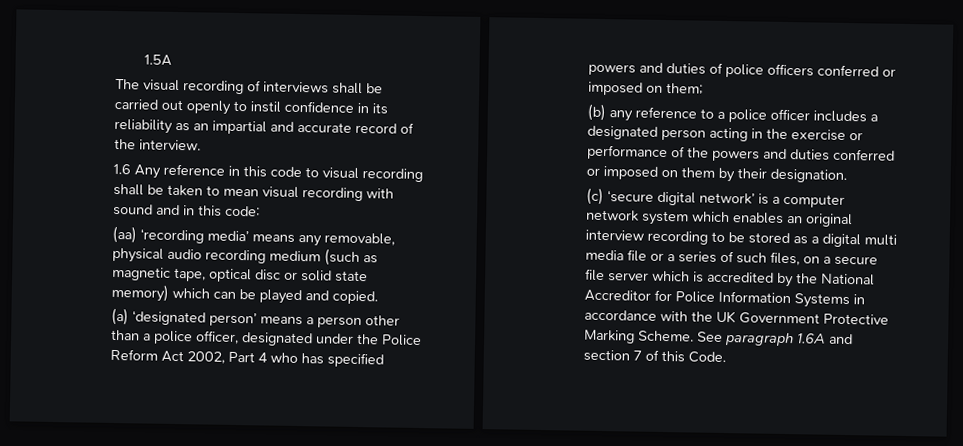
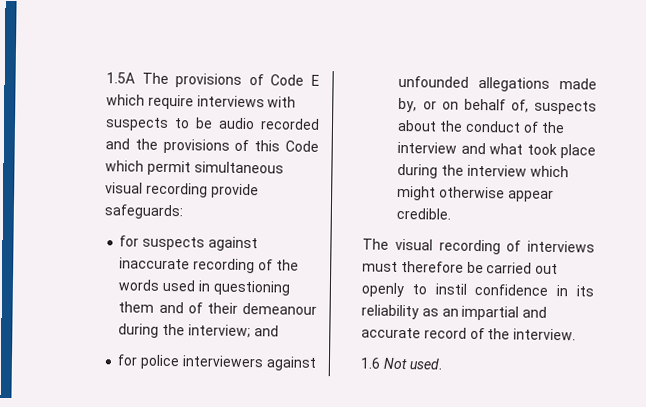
- 1.5A
+ 1.5A The provisions of Code E which require interviews with suspects to be audio recorded and the provisions of this Code which permit simultaneous visual recording provide safeguards:
+ for suspects against inaccurate recording of the words used in questioning them and of their demeanour during the interview; and
+ for police interviewers against unfounded allegations made by, or on behalf of, suspects about the conduct of the interview and what took place during the interview which might otherwise appear credible.
- The visual recording of interviews shall be carried out openly to instil confidence in its reliability as an impartial and accurate record of the interview.
+ The visual recording of interviews must therefore be carried out openly to instil confidence in its reliability as an impartial and accurate record of the interview.
- 1.6 Any reference in this code to visual recording shall be taken to mean visual recording with sound and in this code:
- (aa) ‘recording media’ means any removable, physical audio recording medium (such as magnetic tape, optical disc or solid state memory) which can be played and copied.
- (a) ‘designated person’ means a person other than a police officer, designated under the Police Reform Act 2002, Part 4 who has specified powers and duties of police officers conferred or imposed on them;
- (b) any reference to a police officer includes a designated person acting in the exercise or performance of the powers and duties conferred or imposed on them by their designation.
- (c) ‘secure digital network’ is a computer network system which enables an original interview recording to be stored as a digital multi media file or a series of such files, on a secure file server which is accredited by the National Accreditor for Police Information Systems in accordance with the UK Government Protective Marking Scheme. See paragraph 1.6A and section 7 of this Code.
+ 1.6 Not used.

